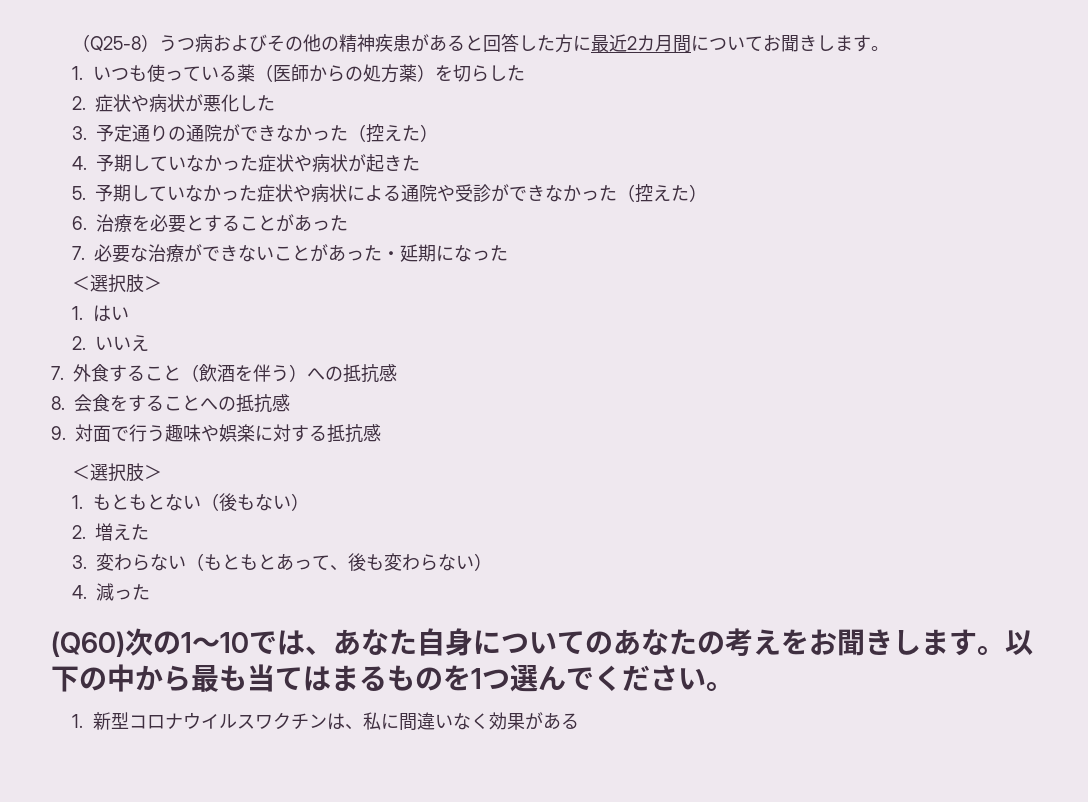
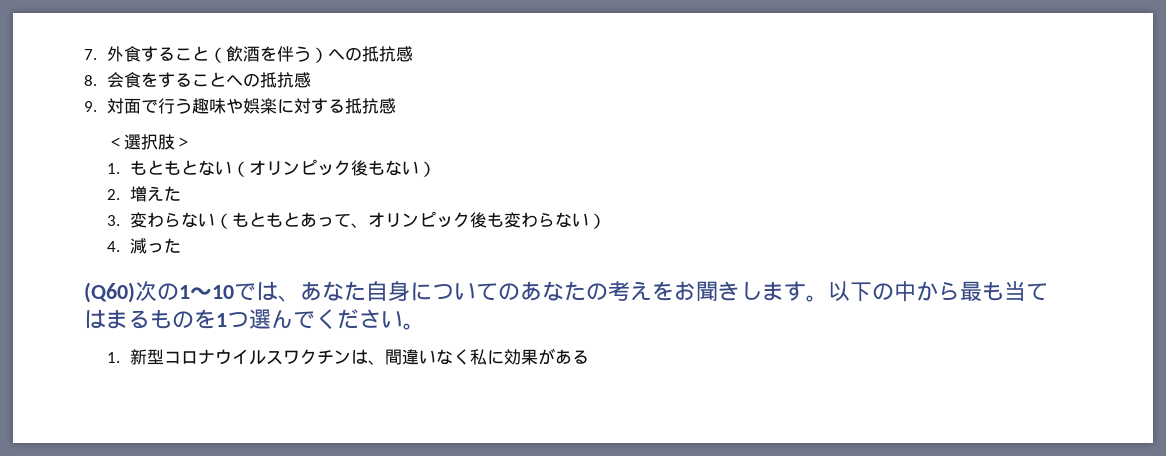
- （Q25-8）うつ病およびその他の精神疾患があると回答した方に最近2カ月間についてお聞きします。
- 1.いつも使っている薬（医師からの処方薬）を切らした
- 2.症状や病状が悪化した
- 3.予定通りの通院ができなかった（控えた）
- 4.予期していなかった症状や病状が起きた
- 5.予期していなかった症状や病状による通院や受診ができなかった（控えた）
- 6.治療を必要とすることがあった
- 7.必要な治療ができないことがあった・延期になった
- ＜選択肢＞
- 1.はい
- 2.いいえ
- 1.もともとない（後もない）
+ 1.もともとない（オリンピック後もない）
- 3.変わらない（もともとあって、後も変わらない）
+ 3.変わらない（もともとあって、オリンピック後も変わらない）
- 1.新型コロナウイルスワクチンは、私に間違いなく効果がある
+ 1.新型コロナウイルスワクチンは、間違いなく私に効果がある

